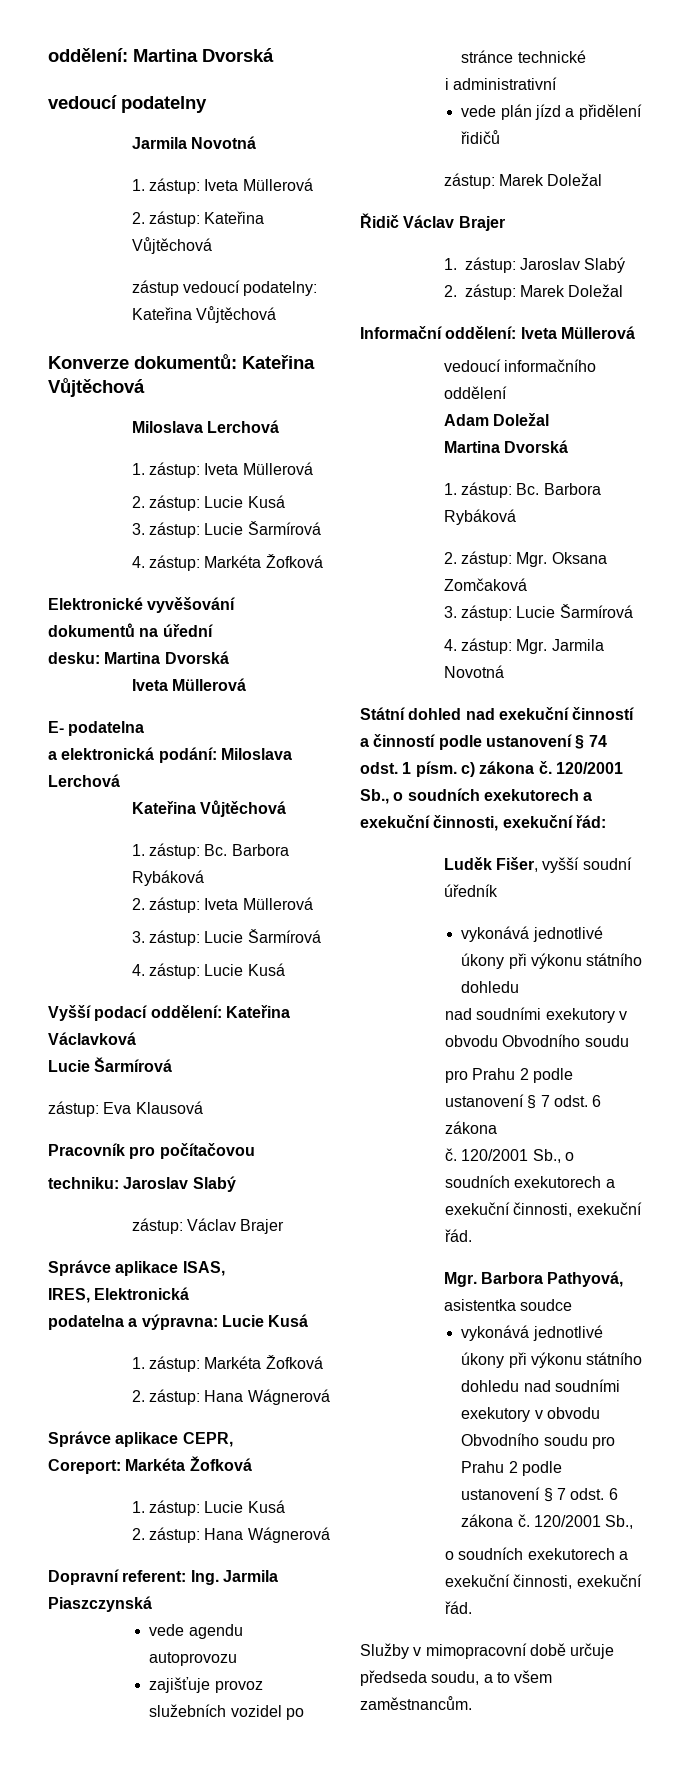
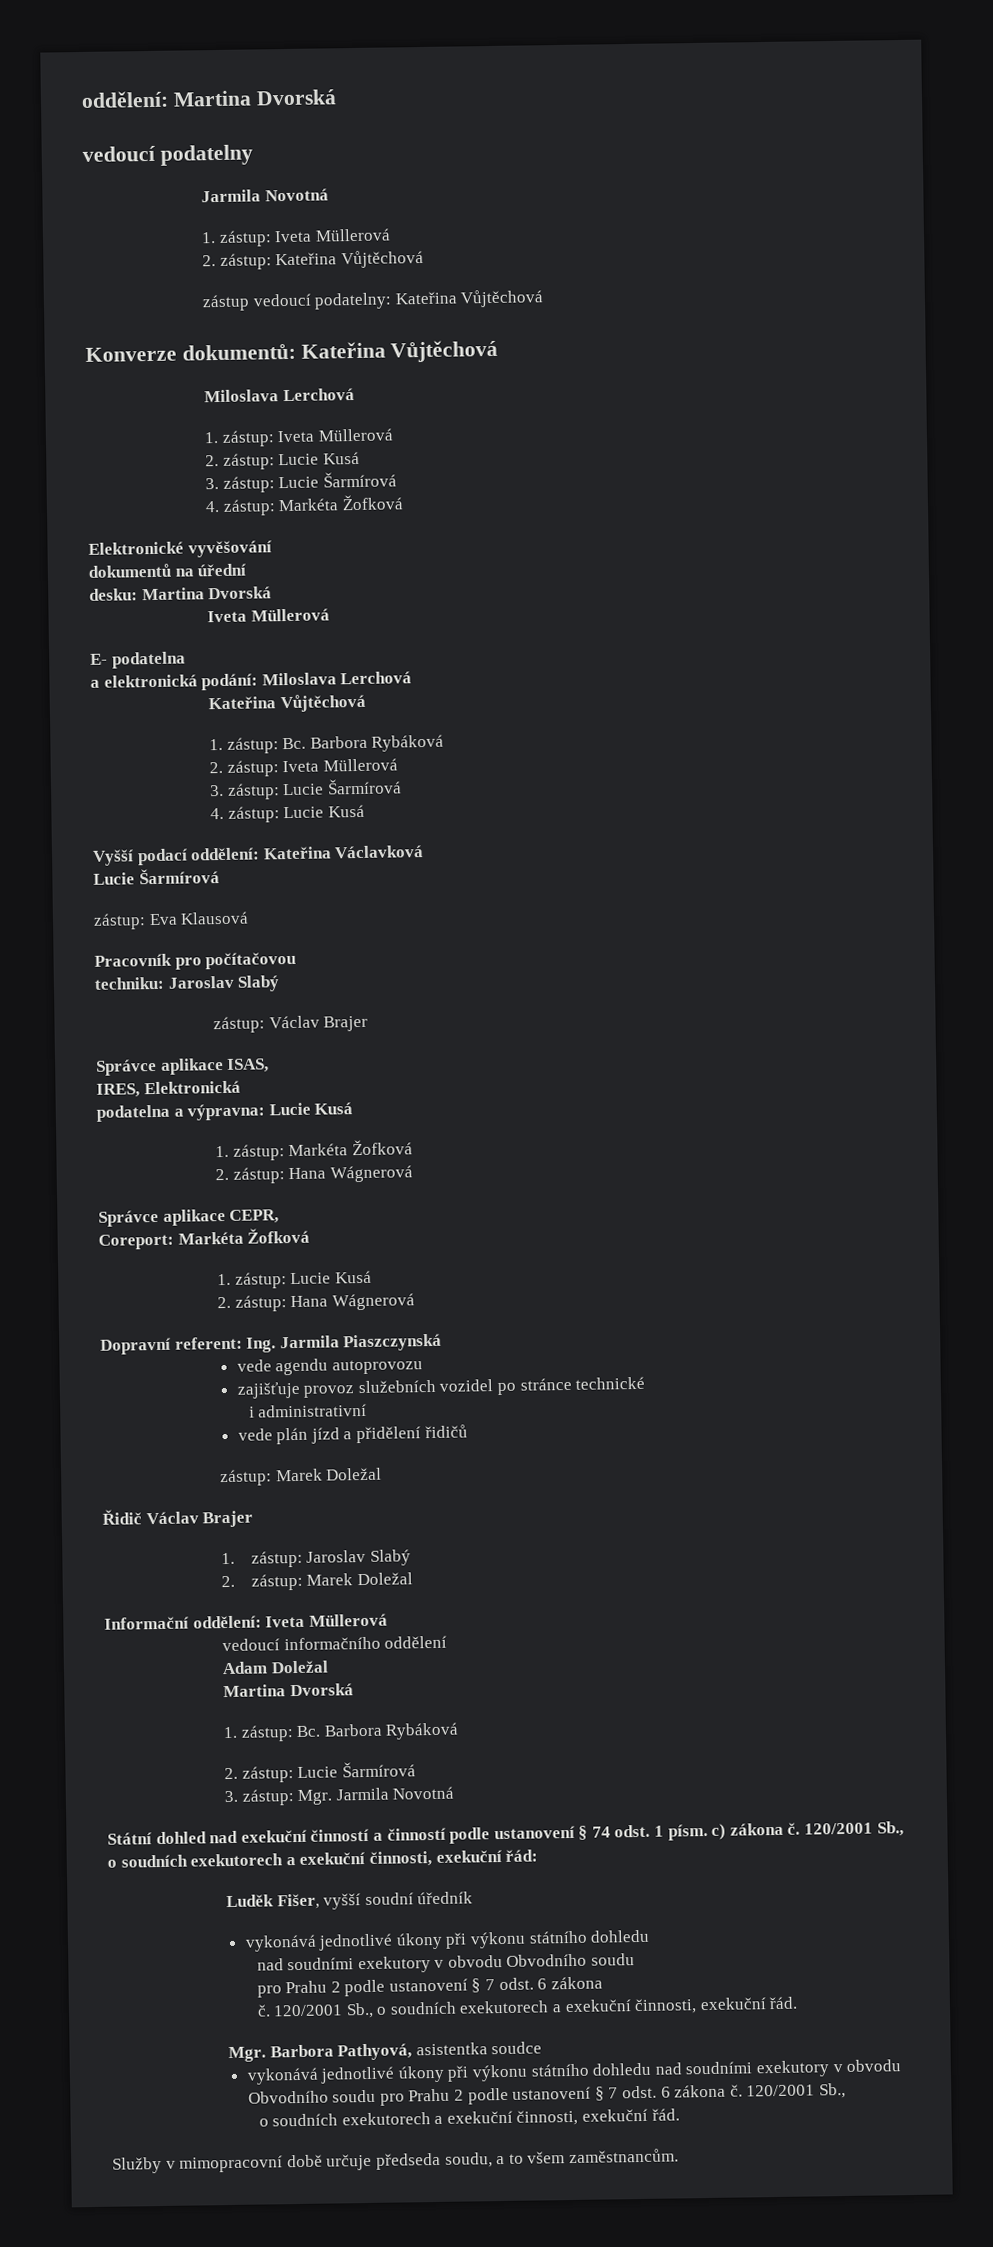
- 2. zástup: Mgr. Oksana Zomčaková
- 3. zástup: Lucie Šarmírová
- 4. zástup: Mgr. Jarmila Novotná
+ 2. zástup: Lucie Šarmírová
+ 3. zástup: Mgr. Jarmila Novotná

